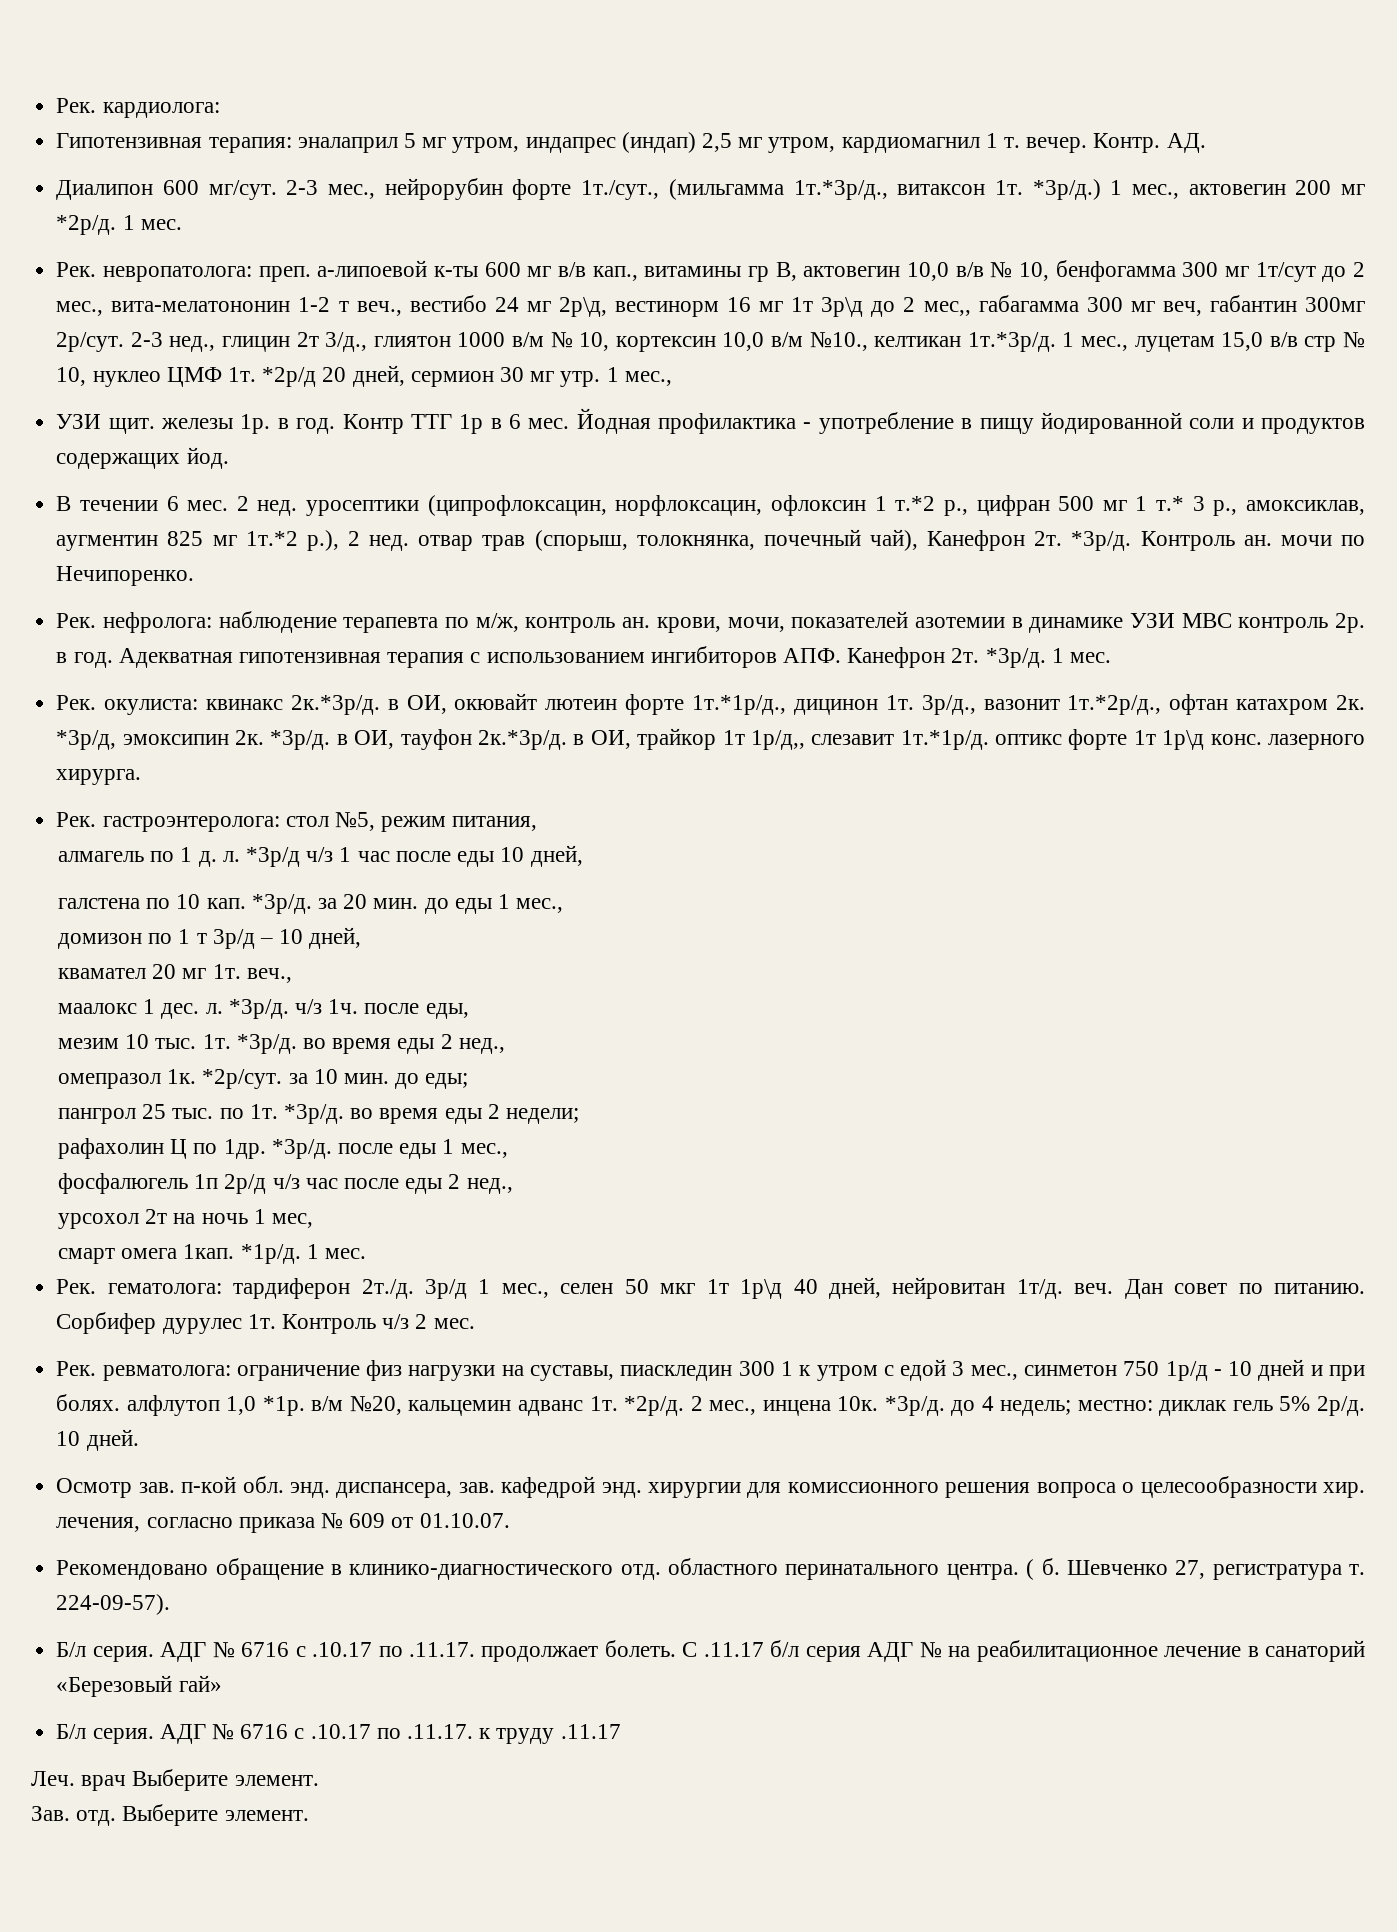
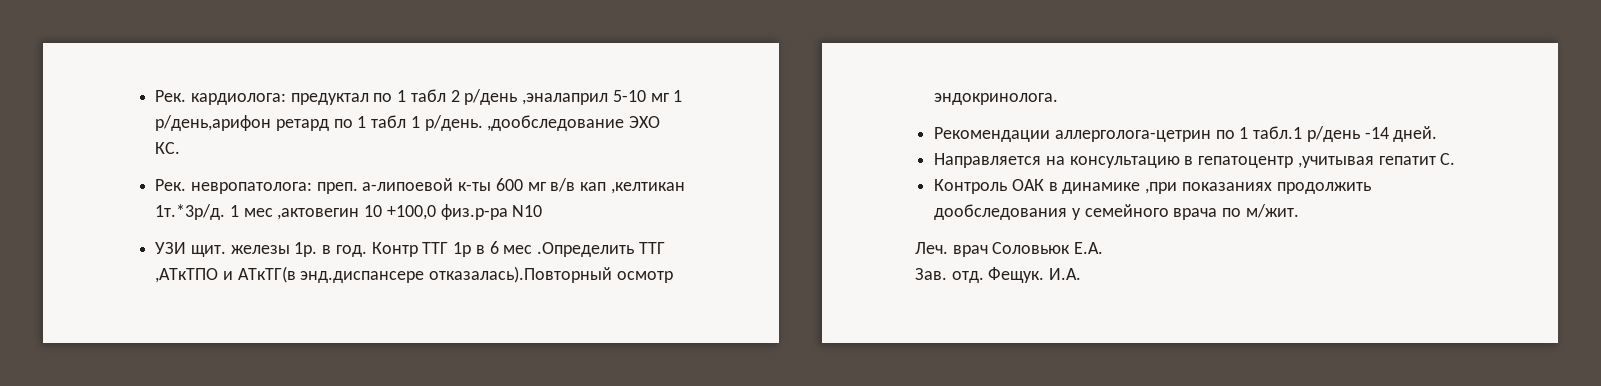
- Рек. кардиолога:
- Гипотензивная терапия: эналаприл 5 мг утром, индапрес (индап) 2,5 мг утром, кардиомагнил 1 т. вечер. Контр. АД.
- Диалипон 600 мг/сут. 2-3 мес., нейрорубин форте 1т./сут., (мильгамма 1т.*3р/д., витаксон 1т. *3р/д.) 1 мес., актовегин 200 мг *2р/д. 1 мес.
+ Рек. кардиолога: предуктал по 1 табл 2 р/день ,эналаприл 5-10 мг 1 р/день,арифон ретард по 1 табл 1 р/день. ,дообследование ЭХО КС.
- Рек. невропатолога: преп. а-липоевой к-ты 600 мг в/в кап., витамины гр В, актовегин 10,0 в/в № 10, бенфогамма 300 мг 1т/сут до 2 мес., вита-мелатононин 1-2 т веч., вестибо 24 мг 2р\д, вестинорм 16 мг 1т 3р\д до 2 мес,, габагамма 300 мг веч, габантин 300мг 2р/сут. 2-3 нед., глицин 2т 3/д., глиятон 1000 в/м № 10, кортексин 10,0 в/м №10., келтикан 1т.*3р/д. 1 мес., луцетам 15,0 в/в стр № 10, нуклео ЦМФ 1т. *2р/д 20 дней, сермион 30 мг утр. 1 мес.,
+ Рек. невропатолога: преп. а-липоевой к-ты 600 мг в/в кап ,келтикан 1т.*3р/д. 1 мес ,актовегин 10 +100,0 физ.р-ра N10
- Контр ТТГ 1р в 6 мес. Йодная профилактика - употребление в пищу йодированной соли и продуктов содержащих йод.
- В течении 6 мес. 2 нед. уросептики (ципрофлоксацин, норфлоксацин, офлоксин 1 т.*2 р., цифран 500 мг 1 т.* 3 р., амоксиклав, аугментин 825 мг 1т.*2 р.), 2 нед. отвар трав (спорыш, толокнянка, почечный чай), Канефрон 2т. *3р/д. Контроль ан. мочи по Нечипоренко.
- Рек. нефролога: наблюдение терапевта по м/ж, контроль ан. крови, мочи, показателей азотемии в динамике УЗИ МВС контроль 2р. в год. Адекватная гипотензивная терапия с использованием ингибиторов АПФ. Канефрон 2т. *3р/д. 1 мес.
- Рек. окулиста: квинакс 2к.*3р/д. в ОИ, окювайт лютеин форте 1т.*1р/д., дицинон 1т. 3р/д., вазонит 1т.*2р/д., офтан катахром 2к. *3р/д, эмоксипин 2к. *3р/д. в ОИ, тауфон 2к.*3р/д. в ОИ, трайкор 1т 1р/д,, слезавит 1т.*1р/д. оптикс форте 1т 1р\д конс. лазерного хирурга.
- Рек. гастроэнтеролога: стол №5, режим питания,
- алмагель по 1 д. л. *3р/д ч/з 1 час после еды 10 дней,
- галстена по 10 кап. *3р/д. за 20 мин. до еды 1 мес.,
- домизон по 1 т 3р/д – 10 дней,
- квамател 20 мг 1т. веч.,
- маалокс 1 дес. л. *3р/д. ч/з 1ч. после еды,
- мезим 10 тыс. 1т. *3р/д. во время еды 2 нед.,
- омепразол 1к. *2р/сут. за 10 мин. до еды;
- пангрол 25 тыс. по 1т. *3р/д. во время еды 2 недели;
- рафахолин Ц по 1др. *3р/д. после еды 1 мес.,
- фосфалюгель 1п 2р/д ч/з час после еды 2 нед.,
- урсохол 2т на ночь 1 мес,
- смарт омега 1кап. *1р/д. 1 мес.
- Рек. гематолога: тардиферон 2т./д. 3р/д 1 мес., селен 50 мкг 1т 1р\д 40 дней, нейровитан 1т/д. веч. Дан совет по питанию. Сорбифер дурулес 1т. Контроль ч/з 2 мес.
- Рек. ревматолога: ограничение физ нагрузки на суставы, пиаскледин 300 1 к утром с едой 3 мес., синметон 750 1р/д - 10 дней и при болях. алфлутоп 1,0 *1р. в/м №20, кальцемин адванс 1т. *2р/д. 2 мес., инцена 10к. *3р/д. до 4 недель; местно: диклак гель 5% 2р/д. 10 дней.
- Осмотр зав. п-кой обл. энд. диспансера, зав. кафедрой энд. хирургии для комиссионного решения вопроса о целесообразности хир. лечения, согласно приказа № 609 от 01.10.07.
- Рекомендовано обращение в клинико-диагностического отд. областного перинатального центра. ( б. Шевченко 27, регистратура т. 224-09-57).
- Б/л серия. АДГ № 6716 с .10.17 по .11.17. продолжает болеть. С .11.17 б/л серия АДГ № на реабилитационное лечение в санаторий «Березовый гай»
- Б/л серия. АДГ № 6716 с .10.17 по .11.17. к труду .11.17
+ Контр ТТГ 1р в 6 мес .Определить ТТГ ,АТкТПО и АТкТГ(в энд.диспансере отказалась).Повторный осмотр эндокринолога.
+ Рекомендации аллерголога-цетрин по 1 табл.1 р/день -14 дней.
+ Направляется на консультацию в гепатоцентр ,учитывая гепатит С.
+ Контроль ОАК в динамике ,при показаниях продолжить дообследования у семейного врача по м/жит.
- Леч. врач Выберите элемент.
+ Леч. врач Соловьюк Е.А.
- Зав. отд. Выберите элемент.
+ Зав. отд. Фещук. И.А.

